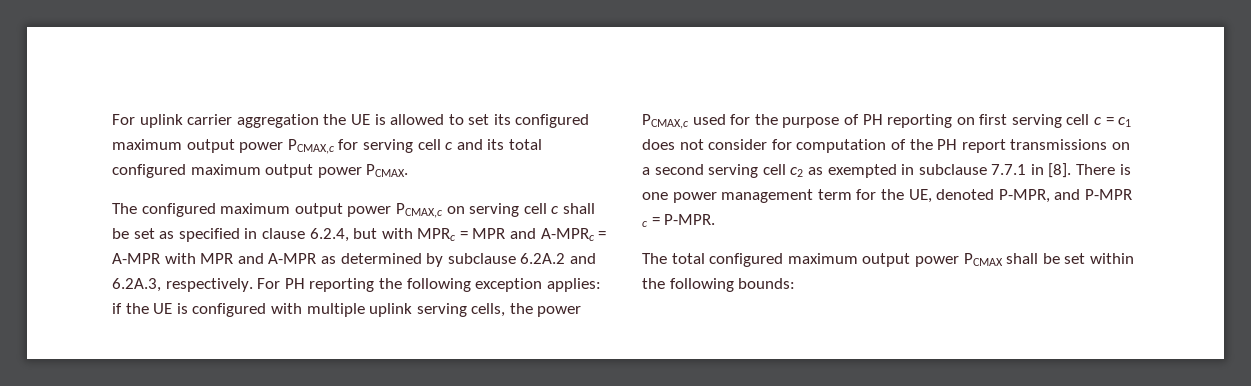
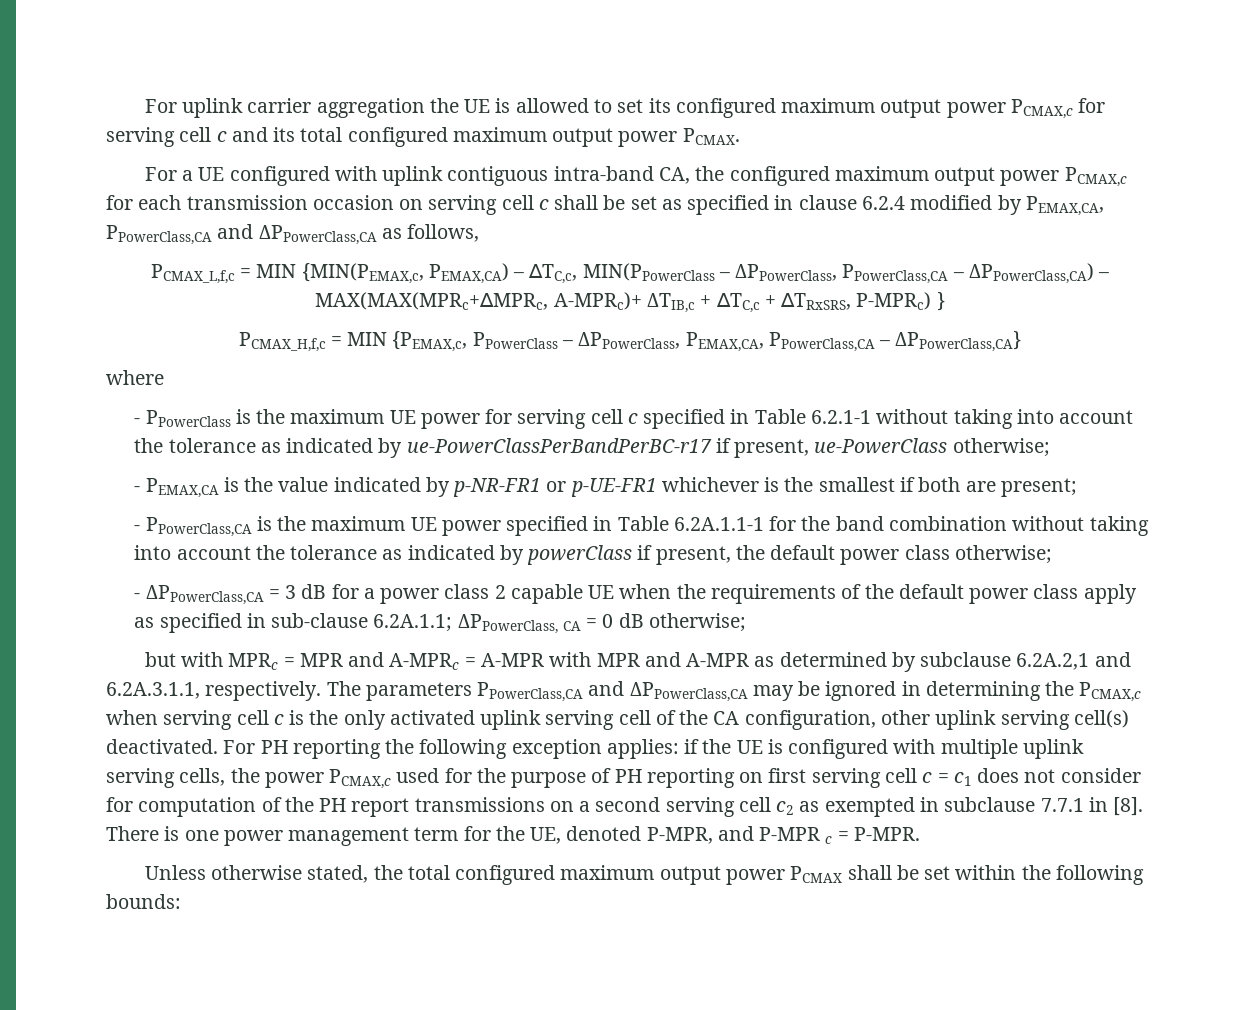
- The configured maximum output power PCMAX,c on serving cell c shall be set as specified in clause 6.2.4, but with MPRc = MPR and A-MPRc = A-MPR with MPR and A-MPR as determined by subclause 6.2A.2 and 6.2A.3, respectively.
+ For a UE configured with uplink contiguous intra-band CA, the configured maximum output power PCMAX,c for each transmission occasion on serving cell c shall be set as specified in clause 6.2.4 modified by PEMAX,CA, PPowerClass,CA and ΔPPowerClass,CA as follows,
+ PCMAX_L,f,c = MIN {MIN(PEMAX,c, PEMAX,CA) – ∆TC,c, MIN(PPowerClass – ΔPPowerClass, PPowerClass,CA – ΔPPowerClass,CA) – MAX(MAX(MPRc+∆MPRc, A-MPRc)+ ΔTIB,c + ∆TC,c + ∆TRxSRS, P-MPRc) }
+ PCMAX_H,f,c = MIN {PEMAX,c, PPowerClass – ΔPPowerClass, PEMAX,CA, PPowerClass,CA – ΔPPowerClass,CA}
+ where
+ - PPowerClass is the maximum UE power for serving cell c specified in Table 6.2.1-1 without taking into account the tolerance as indicated by ue-PowerClassPerBandPerBC-r17 if present, ue-PowerClass otherwise;
+ - PEMAX,CA is the value indicated by p-NR-FR1 or p-UE-FR1 whichever is the smallest if both are present;
+ - PPowerClass,CA is the maximum UE power specified in Table 6.2A.1.1-1 for the band combination without taking into account the tolerance as indicated by powerClass if present, the default power class otherwise;
+ - ΔPPowerClass,CA = 3 dB for a power class 2 capable UE when the requirements of the default power class apply as specified in sub-clause 6.2A.1.1; ΔPPowerClass, CA = 0 dB otherwise;
+ but with MPRc = MPR and A-MPRc = A-MPR with MPR and A-MPR as determined by subclause 6.2A.2,1 and 6.2A.3.1.1, respectively. The parameters PPowerClass,CA and ΔPPowerClass,CA may be ignored in determining the PCMAX,c when serving cell c is the only activated uplink serving cell of the CA configuration, other uplink serving cell(s) deactivated.
- The total configured maximum output power PCMAX shall be set within the following bounds:
+ Unless otherwise stated, the total configured maximum output power PCMAX shall be set within the following bounds:

